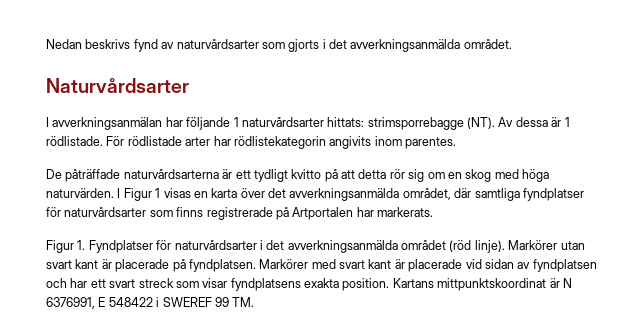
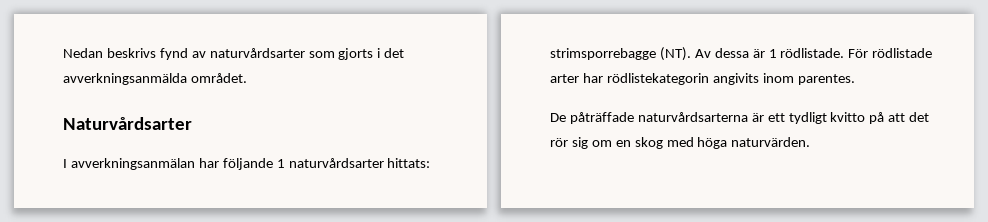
- De påträffade naturvårdsarterna är ett tydligt kvitto på att detta rör sig om en skog med höga naturvärden. I Figur 1 visas en karta över det avverkningsanmälda området, där samtliga fyndplatser för naturvårdsarter som finns registrerade på Artportalen har markerats.
- Figur 1. Fyndplatser för naturvårdsarter i det avverkningsanmälda området (röd linje). Markörer utan svart kant är placerade på fyndplatsen. Markörer med svart kant är placerade vid sidan av fyndplatsen och har ett svart streck som visar fyndplatsens exakta position. Kartans mittpunktskoordinat är N 6376991, E 548422 i SWEREF 99 TM.
+ De påträffade naturvårdsarterna är ett tydligt kvitto på att det rör sig om en skog med höga naturvärden.

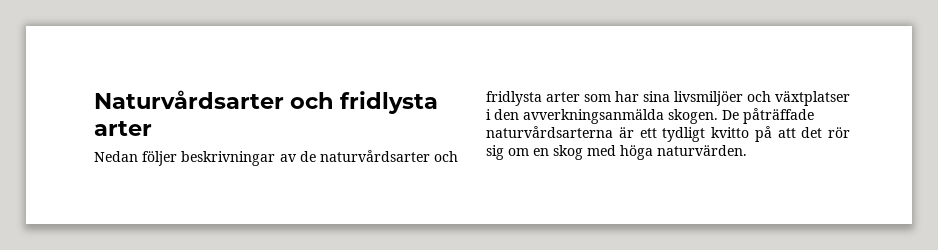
- Nedan beskrivs fynd av naturvårdsarter som gjorts i det avverkningsanmälda området.
- Naturvårdsarter
- I avverkningsanmälan har följande 1 naturvårdsarter hittats: strimsporrebagge (NT). Av dessa är 1 rödlistade. För rödlistade arter har rödlistekategorin angivits inom parentes.
- De påträffade naturvårdsarterna är ett tydligt kvitto på att det rör sig om en skog med höga naturvärden.
+ Naturvårdsarter och fridlysta arter
+ Nedan följer beskrivningar av de naturvårdsarter och fridlysta arter som har sina livsmiljöer och växtplatser i den avverkningsanmälda skogen. De påträffade naturvårdsarterna är ett tydligt kvitto på att det rör sig om en skog med höga naturvärden.

